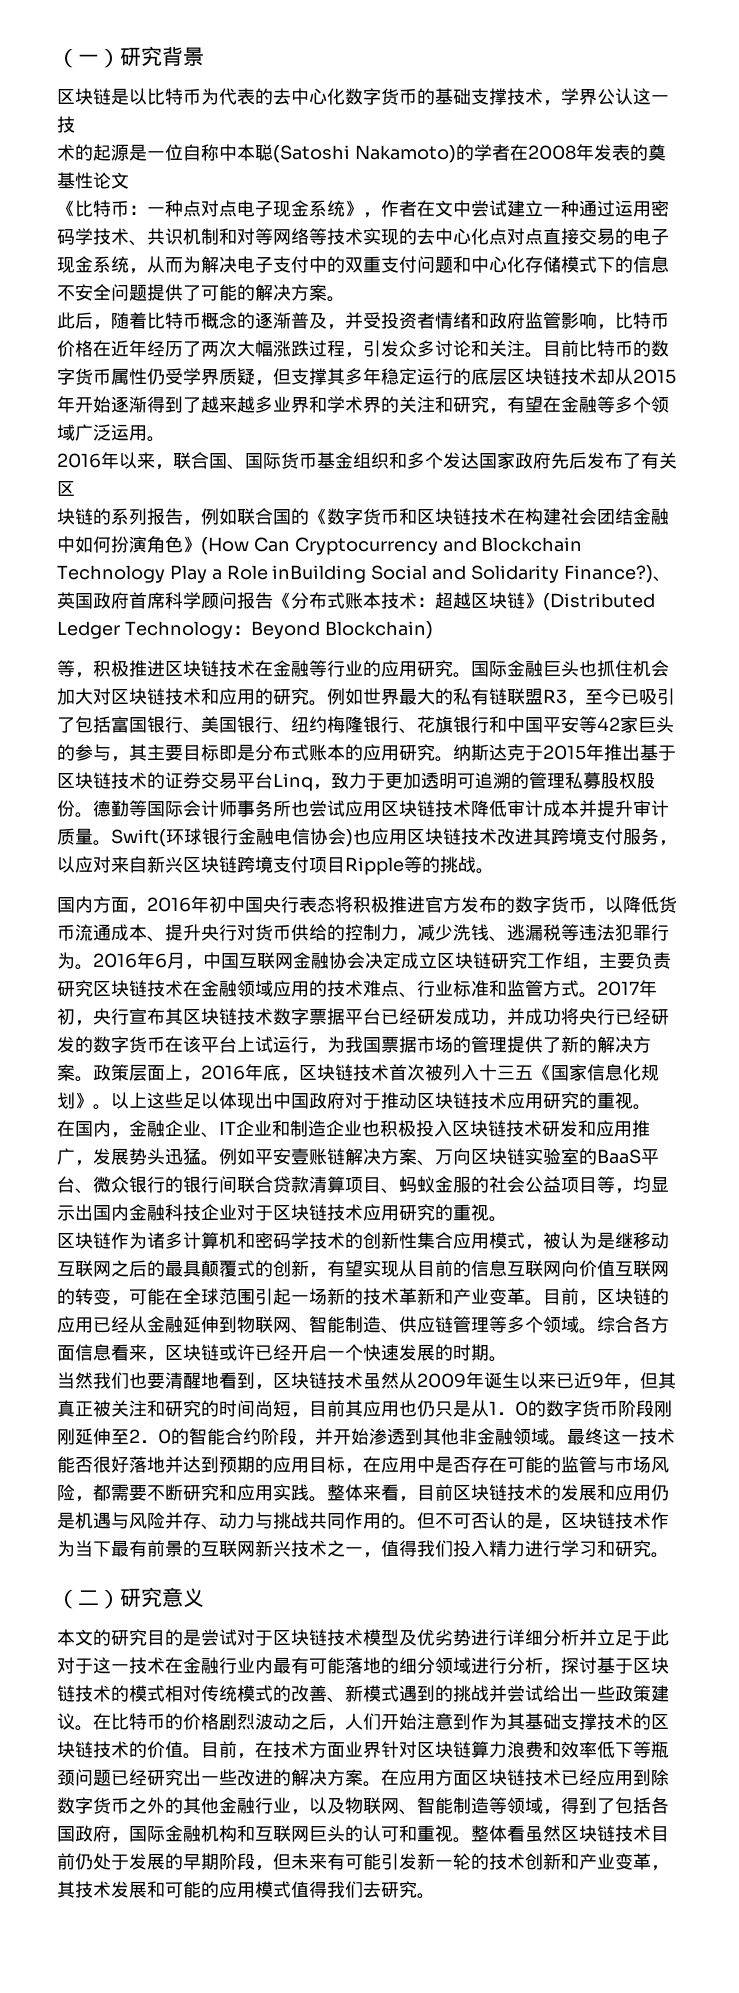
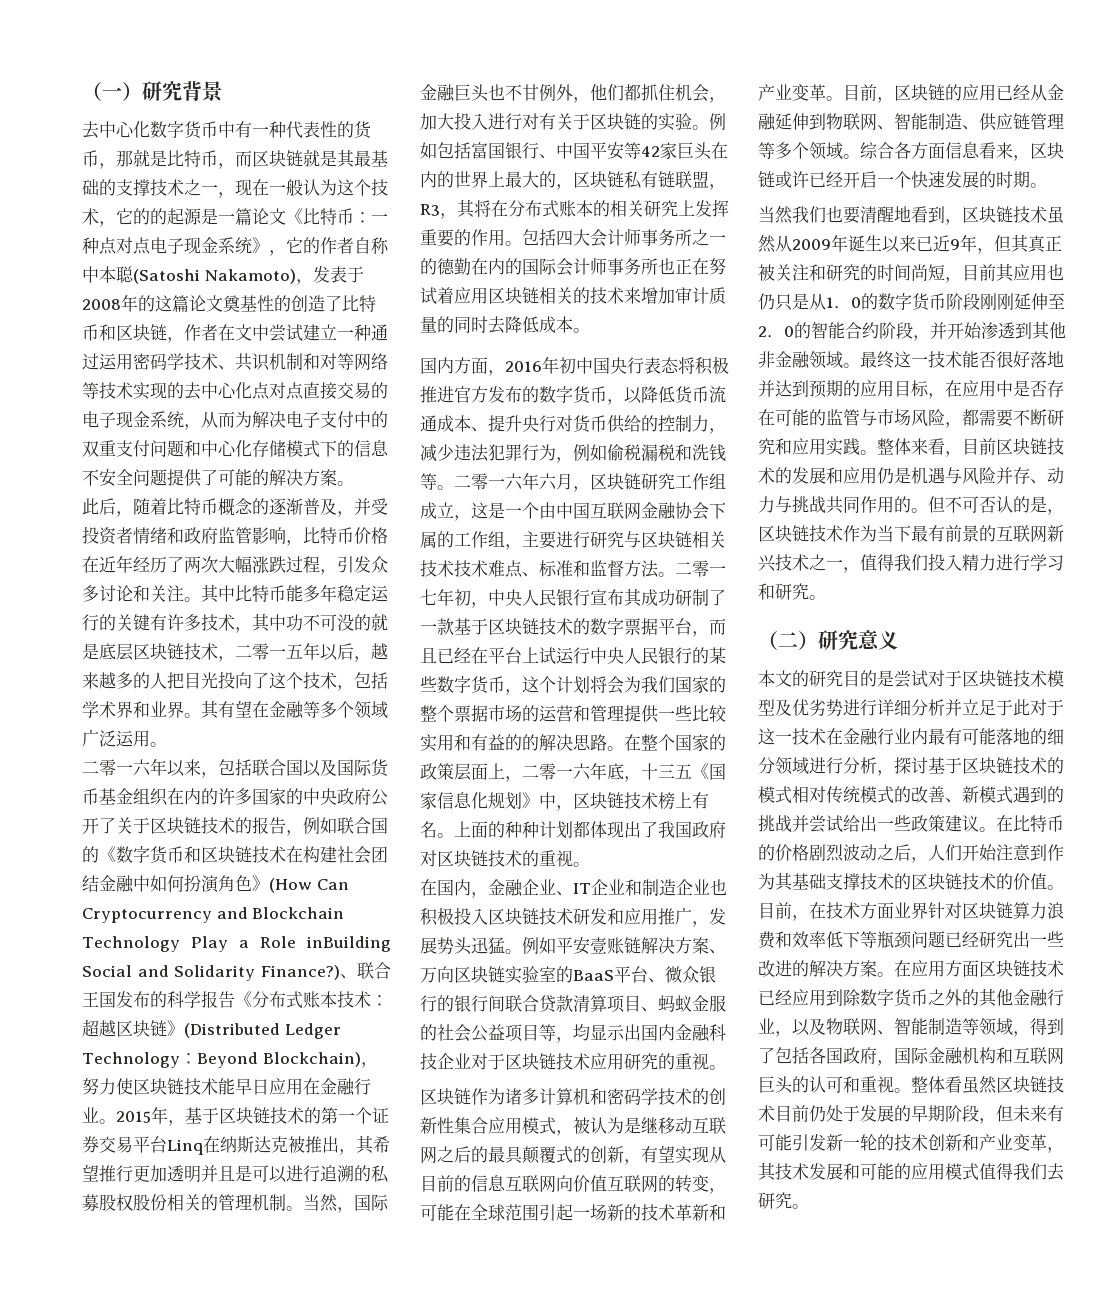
- 区块链是以比特币为代表的去中心化数字货币的基础支撑技术，学界公认这一技
- 术的起源是一位自称中本聪(Satoshi Nakamoto)的学者在2008年发表的奠基性论文
- 《比特币：
+ 去中心化数字货币中有一种代表性的货币，那就是比特币，而区块链就是其最基础的支撑技术之一，现在一般认为这个技术，它的的起源是一篇论文《比特币：
- 一种点对点电子现金系统》，作者在文中尝试建立一种通过运用密码学技术、共识机制和对等网络等技术实现的去中心化点对点直接交易的电子现金系统，从而为解决电子支付中的双重支付问题和中心化存储模式下的信息不安全问题提供了可能的解决方案。
+ 一种点对点电子现金系统》，它的作者自称中本聪(Satoshi Nakamoto)，发表于2008年的这篇论文奠基性的创造了比特币和区块链，作者在文中尝试建立一种通过运用密码学技术、共识机制和对等网络等技术实现的去中心化点对点直接交易的电子现金系统，从而为解决电子支付中的双重支付问题和中心化存储模式下的信息不安全问题提供了可能的解决方案。
- 目前比特币的数字货币属性仍受学界质疑，但支撑其多年稳定运行的底层区块链技术却从2015年开始逐渐得到了越来越多业界和学术界的关注和研究，有望在金融等多个领域广泛运用。
+ 其中比特币能多年稳定运行的关键有许多技术，其中功不可没的就是底层区块链技术，二零一五年以后，越来越多的人把目光投向了这个技术，包括学术界和业界。其有望在金融等多个领域广泛运用。
- 2016年以来，联合国、国际货币基金组织和多个发达国家政府先后发布了有关区
- 块链的系列报告，例如联合国的《数字货币和区块链技术在构建社会团结金融中如何扮演角色》(How Can Cryptocurrency and Blockchain Technology Play a Role inBuilding Social and Solidarity Finance?)
+ 二零一六年以来，包括联合国以及国际货币基金组织在内的许多国家的中央政府公开了关于区块链技术的报告，例如联合国的《数字货币和区块链技术在构建社会团结金融中如何扮演角色》(How Can Cryptocurrency and Blockchain Technology Play a Role inBuilding Social and Solidarity Finance?)
- 、英国政府首席科学顾问报告《分布式账本技术：超越区块链》(Distributed Ledger Technology：Beyond Blockchain)
- 等，积极推进区块链技术在金融等行业的应用研究。国际金融巨头也抓住机会加大对区块链技术和应用的研究。例如世界最大的私有链联盟R3，至今已吸引了包括富国银行、美国银行、纽约梅隆银行、花旗银行和中国平安等42家巨头的参与，其主要目标即是分布式账本的应用研究。纳斯达克于2015年推出基于区块链技术的证券交易平台Linq，致力于更加透明可追溯的管理私募股权股份。德勤等国际会计师事务所也尝试应用区块链技术降低审计成本并提升审计质量。Swift(环球银行金融电信协会)也应用区块链技术改进其跨境支付服务，以应对来自新兴区块链跨境支付项目Ripple等的挑战。
+ 、联合王国发布的科学报告《分布式账本技术：超越区块链》(Distributed Ledger Technology：Beyond Blockchain)，努力使区块链技术能早日应用在金融行业。2015年，基于区块链技术的第一个证券交易平台Linq在纳斯达克被推出，其希望推行更加透明并且是可以进行追溯的私募股权股份相关的管理机制。当然，国际金融巨头也不甘例外，他们都抓住机会，加大投入进行对有关于区块链的实验。例如包括富国银行、中国平安等42家巨头在内的世界上最大的，区块链私有链联盟，R3，其将在分布式账本的相关研究上发挥重要的作用。包括四大会计师事务所之一的德勤在内的国际会计师事务所也正在努试着应用区块链相关的技术来增加审计质量的同时去降低成本。
- 国内方面，2016年初中国央行表态将积极推进官方发布的数字货币，以降低货币流通成本、提升央行对货币供给的控制力，减少洗钱、逃漏税等违法犯罪行为。2016年6月，中国互联网金融协会决定成立区块链研究工作组，主要负责研究区块链技术在金融领域应用的技术难点、行业标准和监管方式。2017年初，央行宣布其区块链技术数字票据平台已经研发成功，并成功将央行已经研发的数字货币在该平台上试运行，为我国票据市场的管理提供了新的解决方案。政策层面上，2016年底，区块链技术首次被列入十三五《国家信息化规划》。以上这些足以体现出中国政府对于推动区块链技术应用研究的重视。
+ 国内方面，2016年初中国央行表态将积极推进官方发布的数字货币，以降低货币流通成本、提升央行对货币供给的控制力，减少违法犯罪行为，例如偷税漏税和洗钱等。二零一六年六月，区块链研究工作组成立，这是一个由中国互联网金融协会下属的工作组，主要进行研究与区块链相关技术技术难点、标准和监督方法。二零一七年初，中央人民银行宣布其成功研制了一款基于区块链技术的数字票据平台，而且已经在平台上试运行中央人民银行的某些数字货币，这个计划将会为我们国家的整个票据市场的运营和管理提供一些比较实用和有益的的解决思路。在整个国家的政策层面上，二零一六年底，十三五《国家信息化规划》中，区块链技术榜上有名。上面的种种计划都体现出了我国政府对区块链技术的重视。

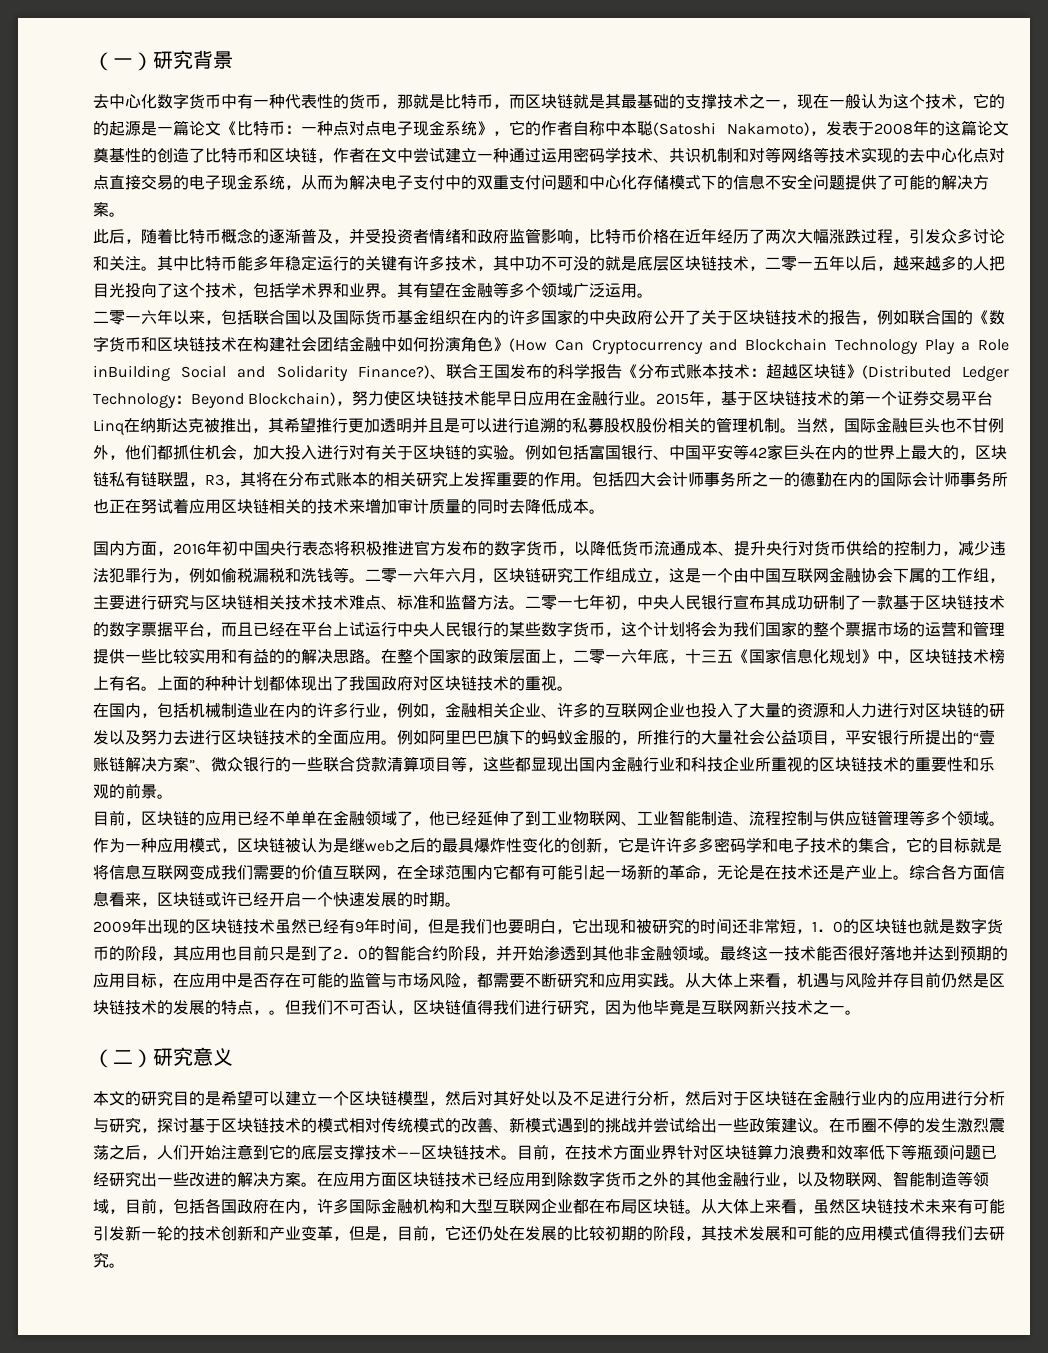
- 在国内，金融企业、IT企业和制造企业也积极投入区块链技术研发和应用推广，发展势头迅猛。例如平安壹账链解决方案、万向区块链实验室的BaaS平台、微众银行的银行间联合贷款清算项目、蚂蚁金服的社会公益项目等，均显示出国内金融科技企业对于区块链技术应用研究的重视。
- 区块链作为诸多计算机和密码学技术的创新性集合应用模式，被认为是继移动互联网之后的最具颠覆式的创新，有望实现从目前的信息互联网向价值互联网的转变，可能在全球范围引起一场新的技术革新和产业变革。目前，区块链的应用已经从金融延伸到物联网、智能制造、供应链管理等多个领域。
+ 在国内，包括机械制造业在内的许多行业，例如，金融相关企业、许多的互联网企业也投入了大量的资源和人力进行对区块链的研发以及努力去进行区块链技术的全面应用。例如阿里巴巴旗下的蚂蚁金服的，所推行的大量社会公益项目，平安银行所提出的“壹账链解决方案”、微众银行的一些联合贷款清算项目等，这些都显现出国内金融行业和科技企业所重视的区块链技术的重要性和乐观的前景。
+ 目前，区块链的应用已经不单单在金融领域了，他已经延伸了到工业物联网、工业智能制造、流程控制与供应链管理等多个领域。
+ 作为一种应用模式，区块链被认为是继web之后的最具爆炸性变化的创新，它是许许多多密码学和电子技术的集合，它的目标就是将信息互联网变成我们需要的价值互联网，在全球范围内它都有可能引起一场新的革命，无论是在技术还是产业上。
- 当然我们也要清醒地看到，区块链技术虽然从2009年诞生以来已近9年，但其真正被关注和研究的时间尚短，目前其应用也仍只是从1．0的数字货币阶段刚刚延伸至2．0的智能合约阶段，并开始渗透到其他非金融领域。
+ 2009年出现的区块链技术虽然已经有9年时间，但是我们也要明白，它出现和被研究的时间还非常短，1．0的区块链也就是数字货币的阶段，其应用也目前只是到了2．0的智能合约阶段，并开始渗透到其他非金融领域。
- 整体来看，目前区块链技术的发展和应用仍是机遇与风险并存、动力与挑战共同作用的。但不可否认的是，区块链技术作为当下最有前景的互联网新兴技术之一，值得我们投入精力进行学习和研究。
+ 从大体上来看，机遇与风险并存目前仍然是区块链技术的发展的特点，。但我们不可否认，区块链值得我们进行研究，因为他毕竟是互联网新兴技术之一。
- 本文的研究目的是尝试对于区块链技术模型及优劣势进行详细分析并立足于此对于这一技术在金融行业内最有可能落地的细分领域进行分析，探讨基于区块链技术的模式相对传统模式的改善、新模式遇到的挑战并尝试给出一些政策建议。
+ 本文的研究目的是希望可以建立一个区块链模型，然后对其好处以及不足进行分析，然后对于区块链在金融行业内的应用进行分析与研究，探讨基于区块链技术的模式相对传统模式的改善、新模式遇到的挑战并尝试给出一些政策建议。
- 在比特币的价格剧烈波动之后，人们开始注意到作为其基础支撑技术的区块链技术的价值。
+ 在币圈不停的发生激烈震荡之后，人们开始注意到它的底层支撑技术——区块链技术。
- 在应用方面区块链技术已经应用到除数字货币之外的其他金融行业，以及物联网、智能制造等领域，得到了包括各国政府，国际金融机构和互联网巨头的认可和重视。整体看虽然区块链技术目前仍处于发展的早期阶段，但未来有可能引发新一轮的技术创新和产业变革，其技术发展和可能的应用模式值得我们去研究。
+ 在应用方面区块链技术已经应用到除数字货币之外的其他金融行业，以及物联网、智能制造等领域，目前，包括各国政府在内，许多国际金融机构和大型互联网企业都在布局区块链。从大体上来看，虽然区块链技术未来有可能引发新一轮的技术创新和产业变革，但是，目前，它还仍处在发展的比较初期的阶段，其技术发展和可能的应用模式值得我们去研究。

